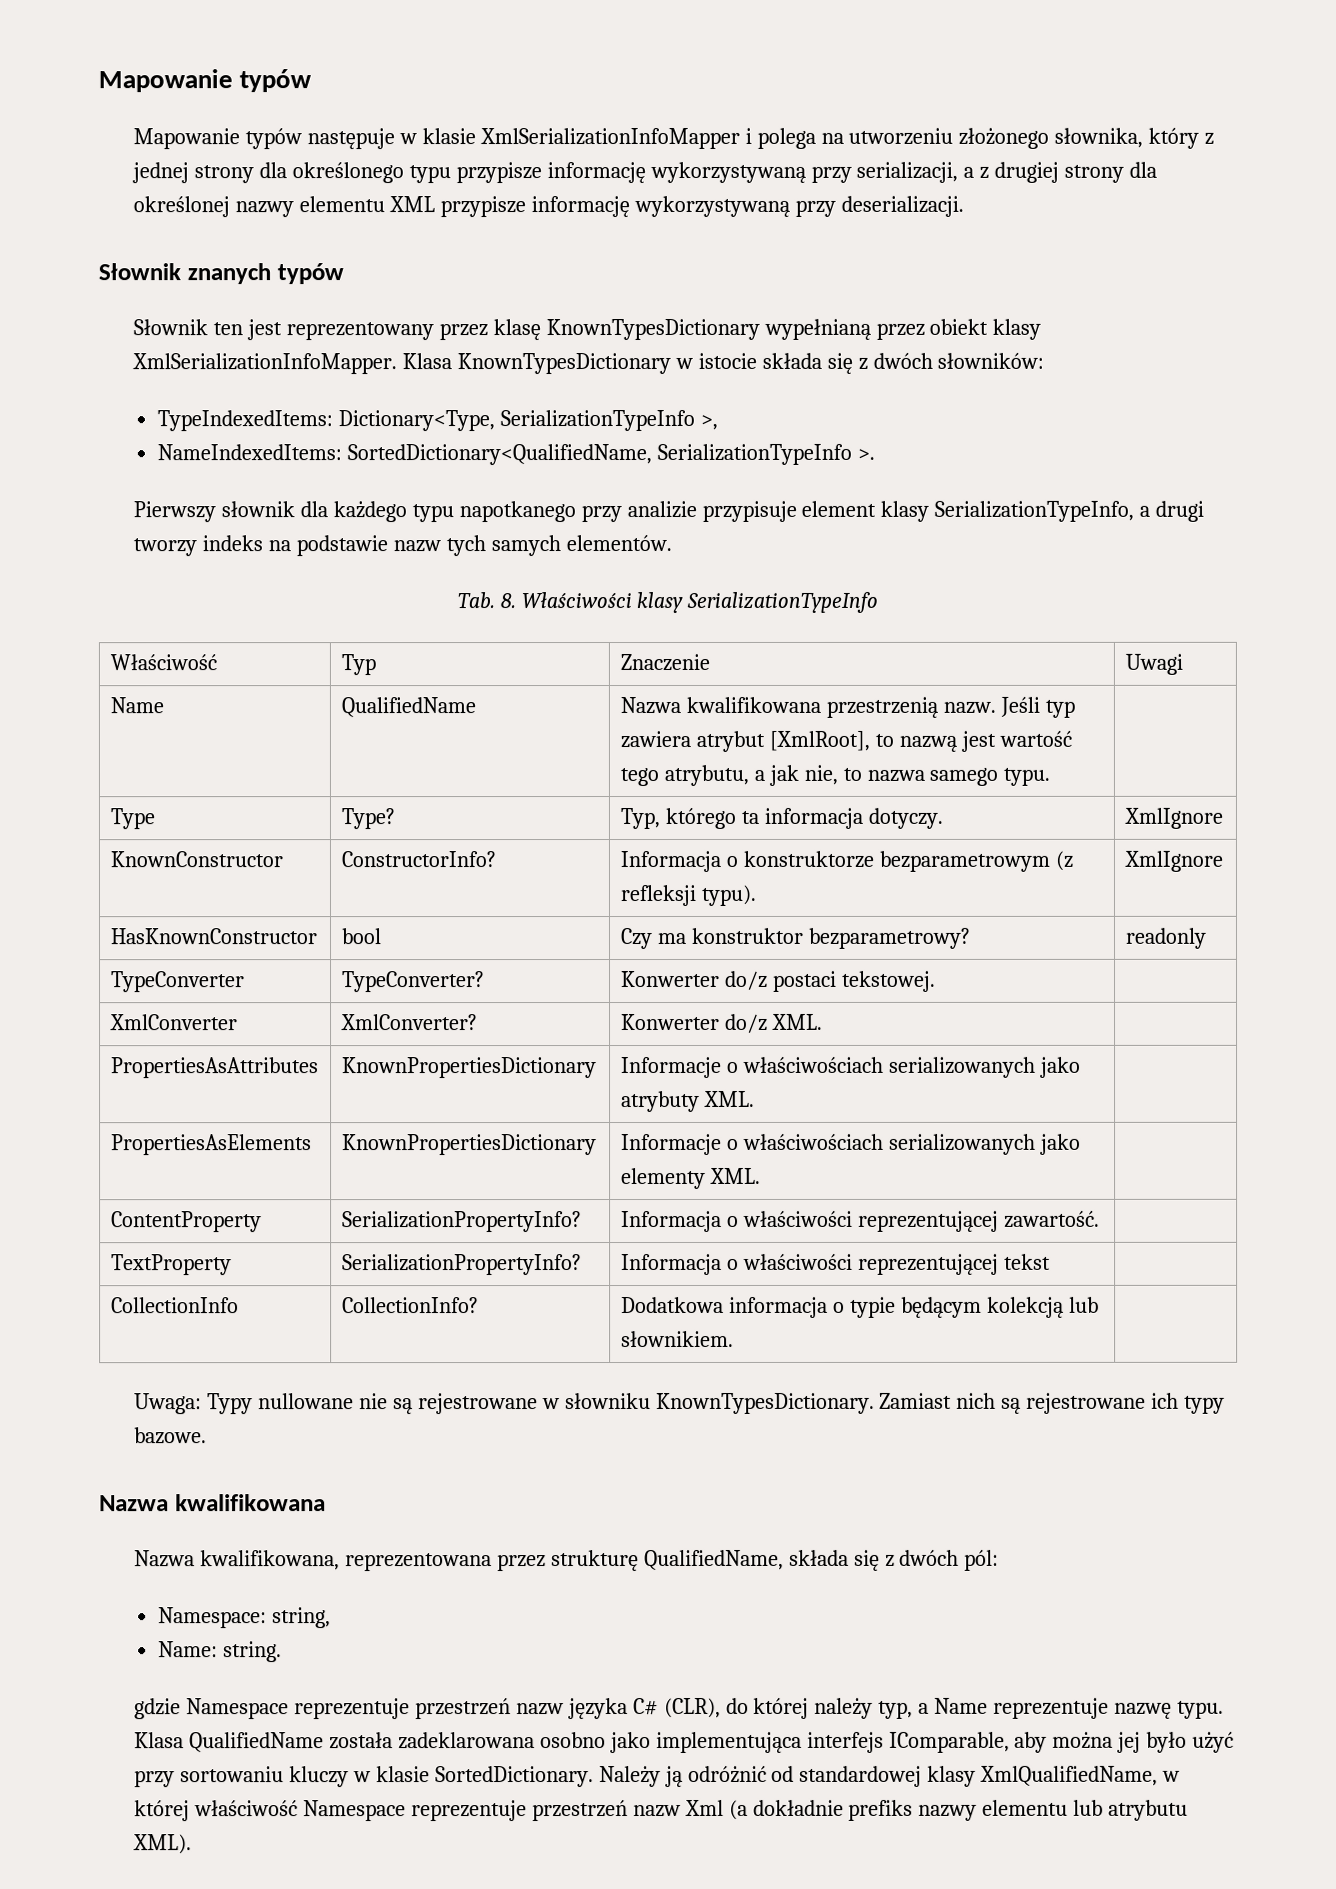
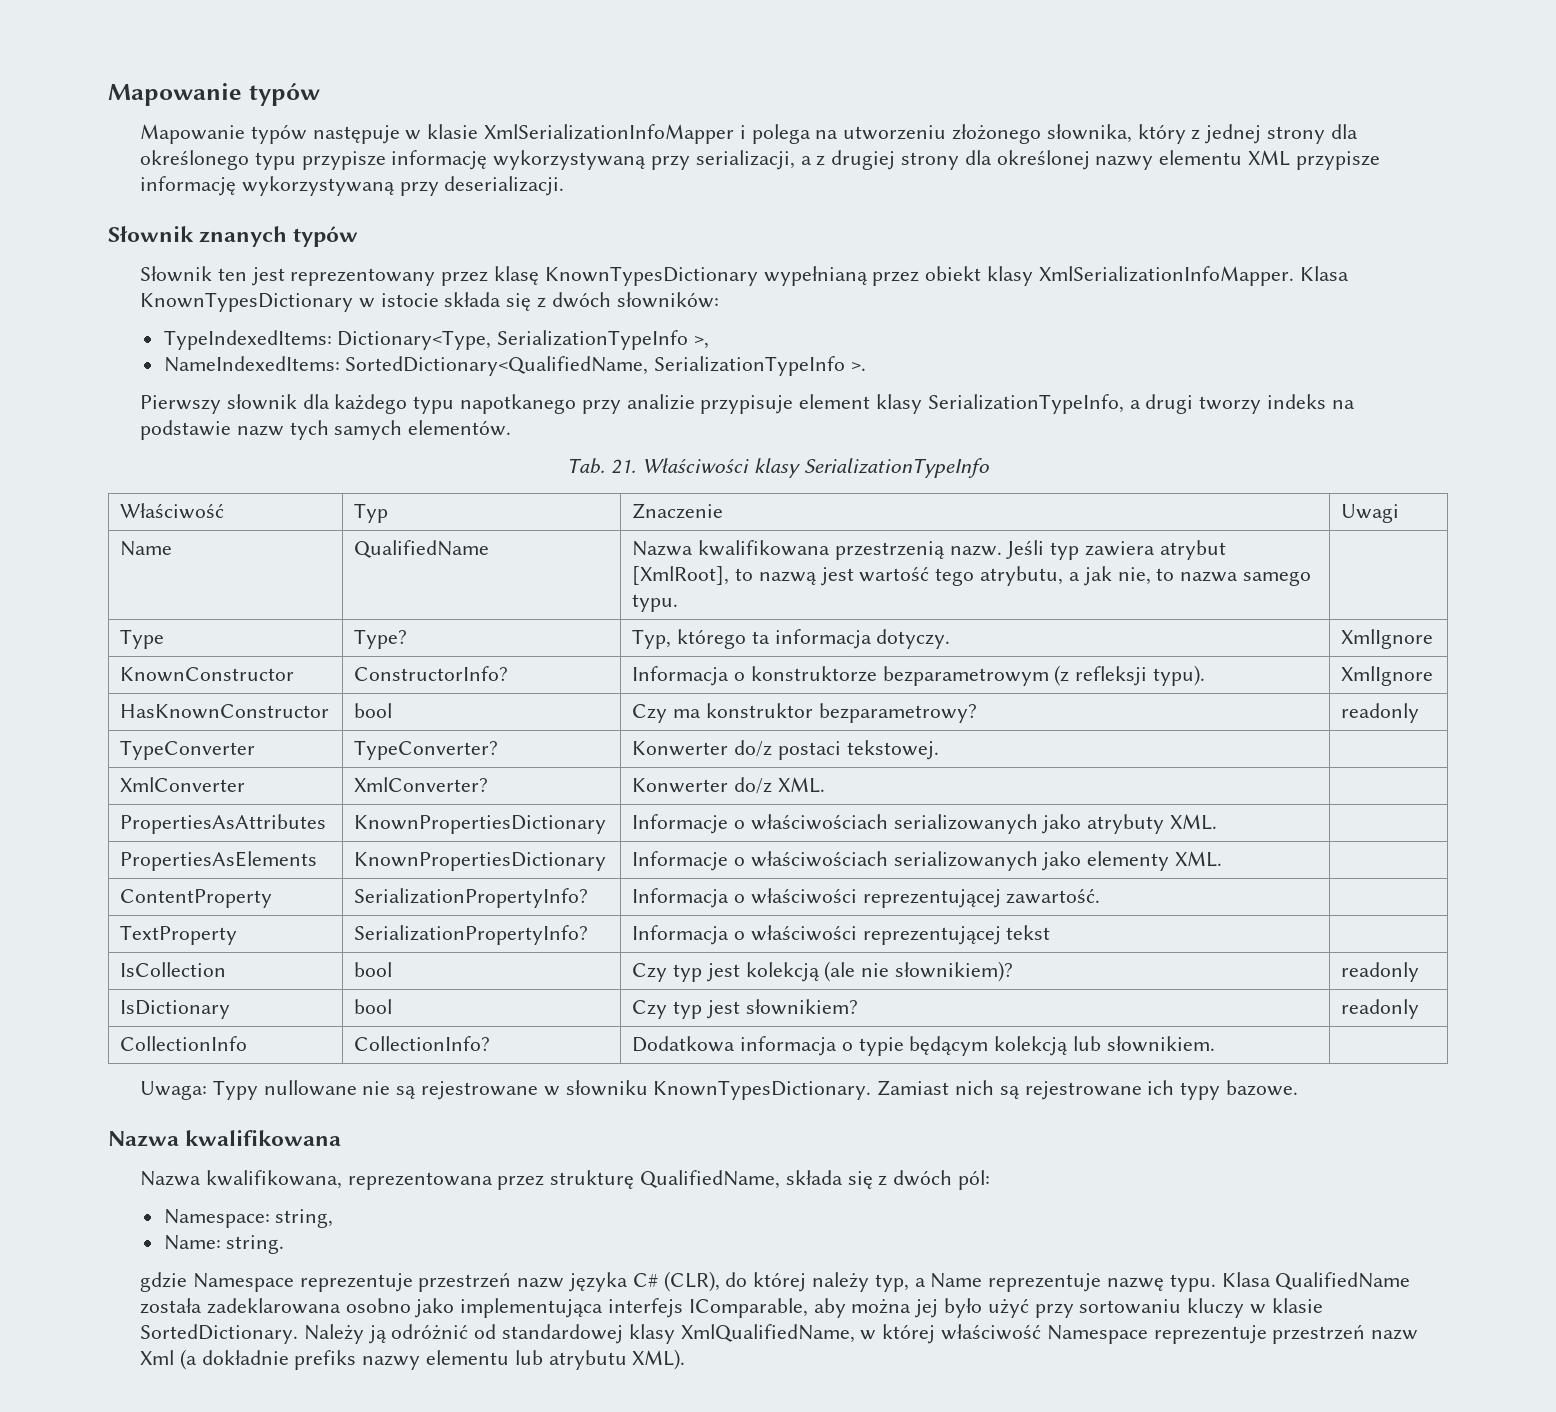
- Tab. 8. Właściwości klasy SerializationTypeInfo
+ Tab. 21. Właściwości klasy SerializationTypeInfo
+ IsCollection | bool | Czy typ jest kolekcją (ale nie słownikiem)? | readonly
+ IsDictionary | bool | Czy typ jest słownikiem? | readonly

